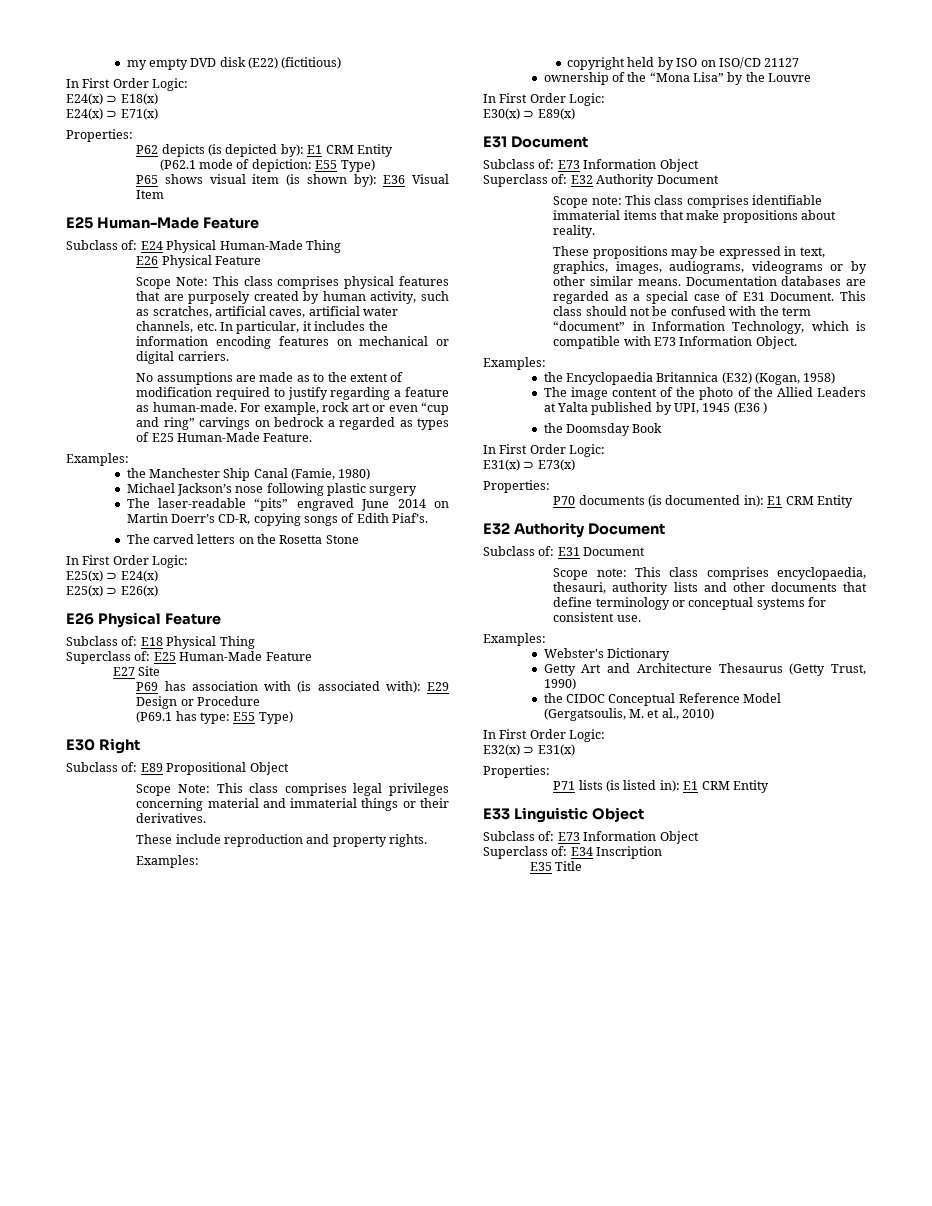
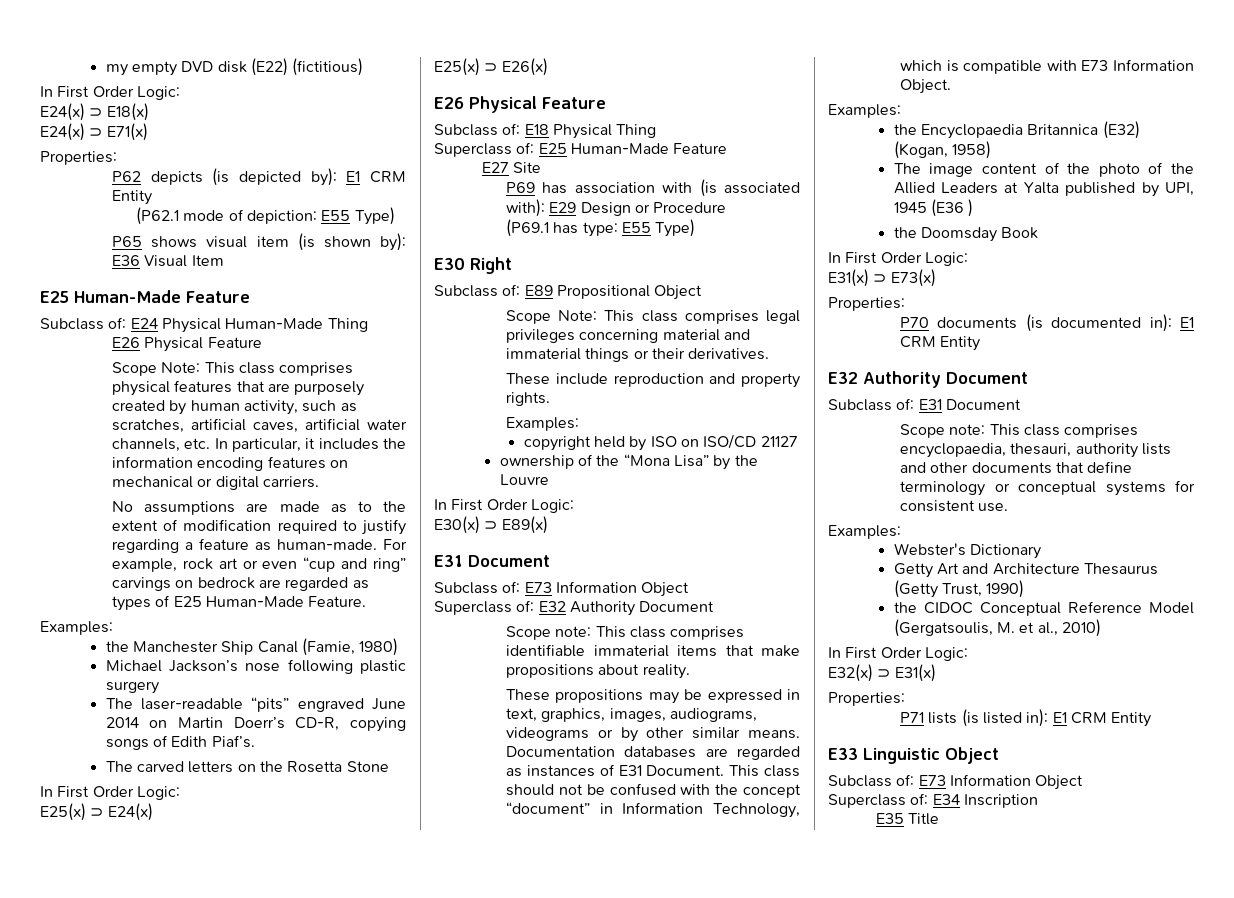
- For example, rock art or even “cup and ring” carvings on bedrock a regarded as types of E25 Human-Made Feature.
+ For example, rock art or even “cup and ring” carvings on bedrock are regarded as types of E25 Human-Made Feature.
- Documentation databases are regarded as a special case of E31 Document.
+ Documentation databases are regarded as instances of E31 Document.
- This class should not be confused with the term “document” in Information Technology, which is compatible with E73 Information Object.
+ This class should not be confused with the concept “document” in Information Technology, which is compatible with E73 Information Object.

